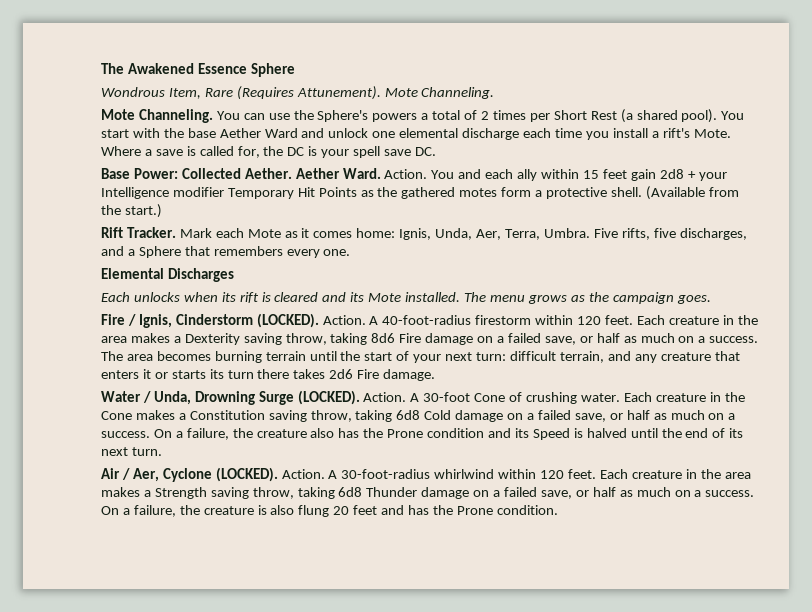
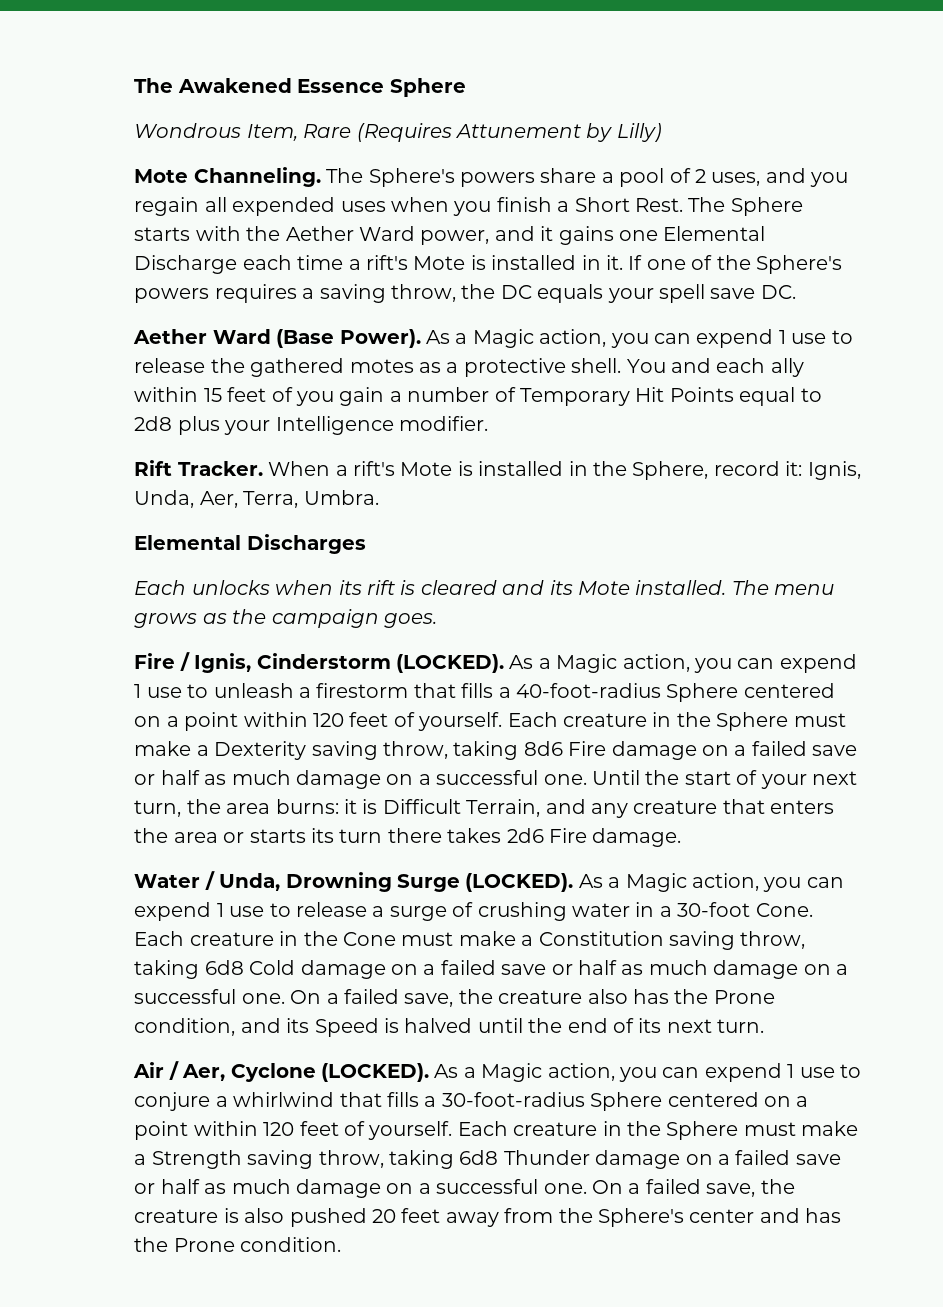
- Wondrous Item, Rare (Requires Attunement). Mote Channeling.
- Mote Channeling. You can use the Sphere's powers a total of 2 times per Short Rest (a shared pool). You start with the base Aether Ward and unlock one elemental discharge each time you install a rift's Mote. Where a save is called for, the DC is your spell save DC.
+ Wondrous Item, Rare (Requires Attunement by Lilly)
+ Mote Channeling. The Sphere's powers share a pool of 2 uses, and you regain all expended uses when you finish a Short Rest. The Sphere starts with the Aether Ward power, and it gains one Elemental Discharge each time a rift's Mote is installed in it. If one of the Sphere's powers requires a saving throw, the DC equals your spell save DC.
- Base Power: Collected Aether. Aether Ward. Action.
+ Aether Ward (Base Power). As a Magic action, you can expend 1 use to release the gathered motes as a protective shell.
- You and each ally within 15 feet gain 2d8 + your Intelligence modifier Temporary Hit Points as the gathered motes form a protective shell. (Available from the start.)
- Rift Tracker. Mark each Mote as it comes home: Ignis, Unda, Aer, Terra, Umbra. Five rifts, five discharges, and a Sphere that remembers every one.
+ You and each ally within 15 feet of you gain a number of Temporary Hit Points equal to 2d8 plus your Intelligence modifier.
+ Rift Tracker. When a rift's Mote is installed in the Sphere, record it: Ignis, Unda, Aer, Terra, Umbra.
- Action. A 40-foot-radius firestorm within 120 feet. Each creature in the area makes a Dexterity saving throw, taking 8d6 Fire damage on a failed save, or half as much on a success. The area becomes burning terrain until the start of your next turn: difficult terrain, and any creature that enters it or starts its turn there takes 2d6 Fire damage.
+ As a Magic action, you can expend 1 use to unleash a firestorm that fills a 40-foot-radius Sphere centered on a point within 120 feet of yourself. Each creature in the Sphere must make a Dexterity saving throw, taking 8d6 Fire damage on a failed save or half as much damage on a successful one. Until the start of your next turn, the area burns: it is Difficult Terrain, and any creature that enters the area or starts its turn there takes 2d6 Fire damage.
- Action. A 30-foot Cone of crushing water.
+ As a Magic action, you can expend 1 use to release a surge of crushing water in a 30-foot Cone.
- Each creature in the Cone makes a Constitution saving throw, taking 6d8 Cold damage on a failed save, or half as much on a success. On a failure, the creature also has the Prone condition and its Speed is halved until the end of its next turn.
+ Each creature in the Cone must make a Constitution saving throw, taking 6d8 Cold damage on a failed save or half as much damage on a successful one. On a failed save, the creature also has the Prone condition, and its Speed is halved until the end of its next turn.
- Action. A 30-foot-radius whirlwind within 120 feet. Each creature in the area makes a Strength saving throw, taking 6d8 Thunder damage on a failed save, or half as much on a success. On a failure, the creature is also flung 20 feet and has the Prone condition.
+ As a Magic action, you can expend 1 use to conjure a whirlwind that fills a 30-foot-radius Sphere centered on a point within 120 feet of yourself. Each creature in the Sphere must make a Strength saving throw, taking 6d8 Thunder damage on a failed save or half as much damage on a successful one. On a failed save, the creature is also pushed 20 feet away from the Sphere's center and has the Prone condition.

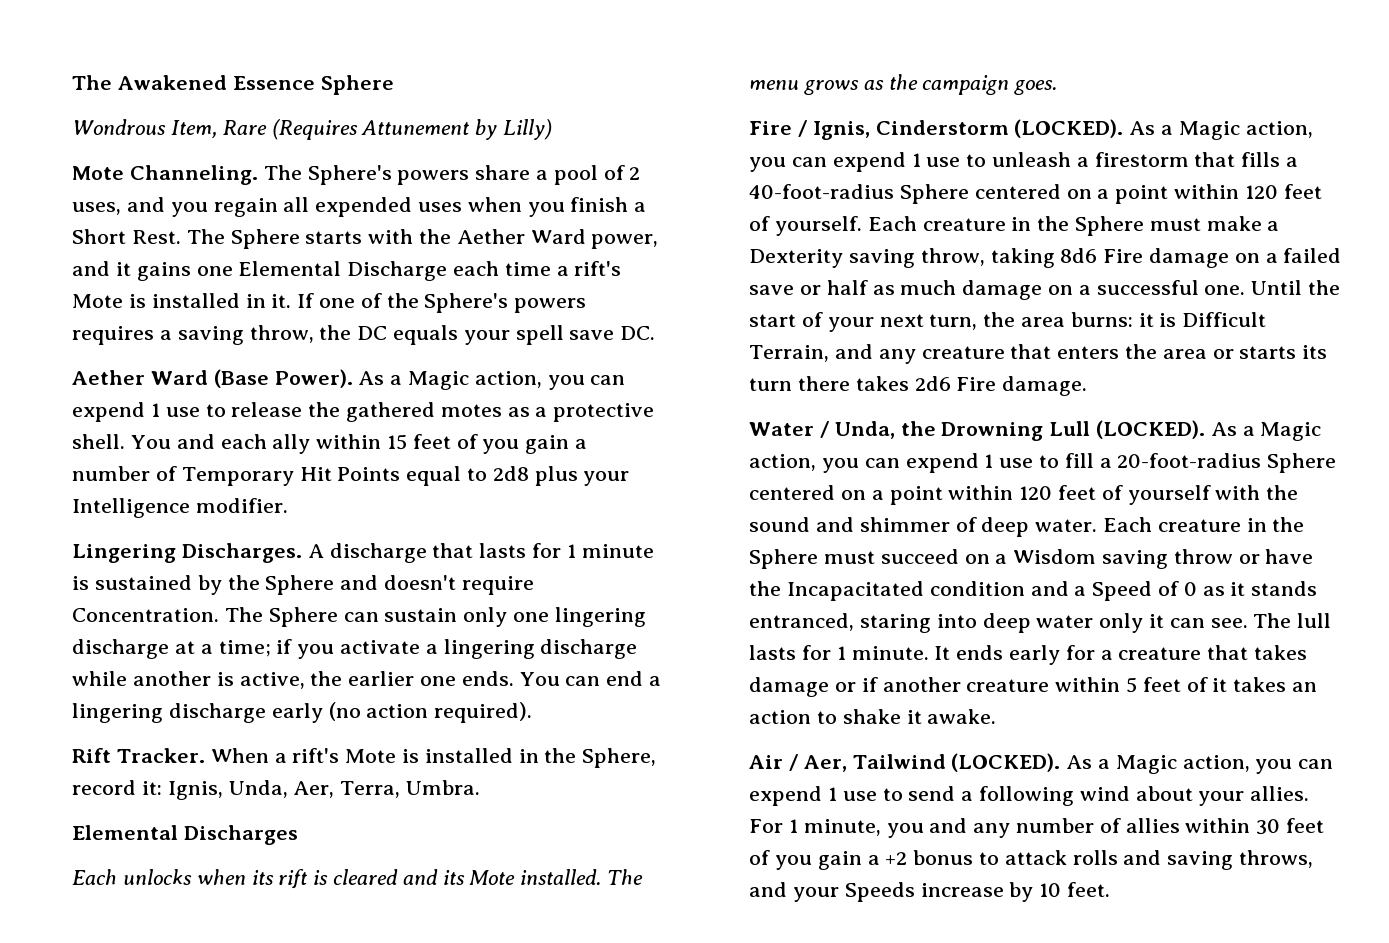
+ Lingering Discharges. A discharge that lasts for 1 minute is sustained by the Sphere and doesn't require Concentration. The Sphere can sustain only one lingering discharge at a time; if you activate a lingering discharge while another is active, the earlier one ends. You can end a lingering discharge early (no action required).
- Water / Unda, Drowning Surge (LOCKED).
+ Water / Unda, the Drowning Lull (LOCKED).
- As a Magic action, you can expend 1 use to release a surge of crushing water in a 30-foot Cone. Each creature in the Cone must make a Constitution saving throw, taking 6d8 Cold damage on a failed save or half as much damage on a successful one. On a failed save, the creature also has the Prone condition, and its Speed is halved until the end of its next turn.
+ As a Magic action, you can expend 1 use to fill a 20-foot-radius Sphere centered on a point within 120 feet of yourself with the sound and shimmer of deep water. Each creature in the Sphere must succeed on a Wisdom saving throw or have the Incapacitated condition and a Speed of 0 as it stands entranced, staring into deep water only it can see. The lull lasts for 1 minute. It ends early for a creature that takes damage or if another creature within 5 feet of it takes an action to shake it awake.
- Air / Aer, Cyclone (LOCKED).
+ Air / Aer, Tailwind (LOCKED).
- As a Magic action, you can expend 1 use to conjure a whirlwind that fills a 30-foot-radius Sphere centered on a point within 120 feet of yourself. Each creature in the Sphere must make a Strength saving throw, taking 6d8 Thunder damage on a failed save or half as much damage on a successful one. On a failed save, the creature is also pushed 20 feet away from the Sphere's center and has the Prone condition.
+ As a Magic action, you can expend 1 use to send a following wind about your allies. For 1 minute, you and any number of allies within 30 feet of you gain a +2 bonus to attack rolls and saving throws, and your Speeds increase by 10 feet.

